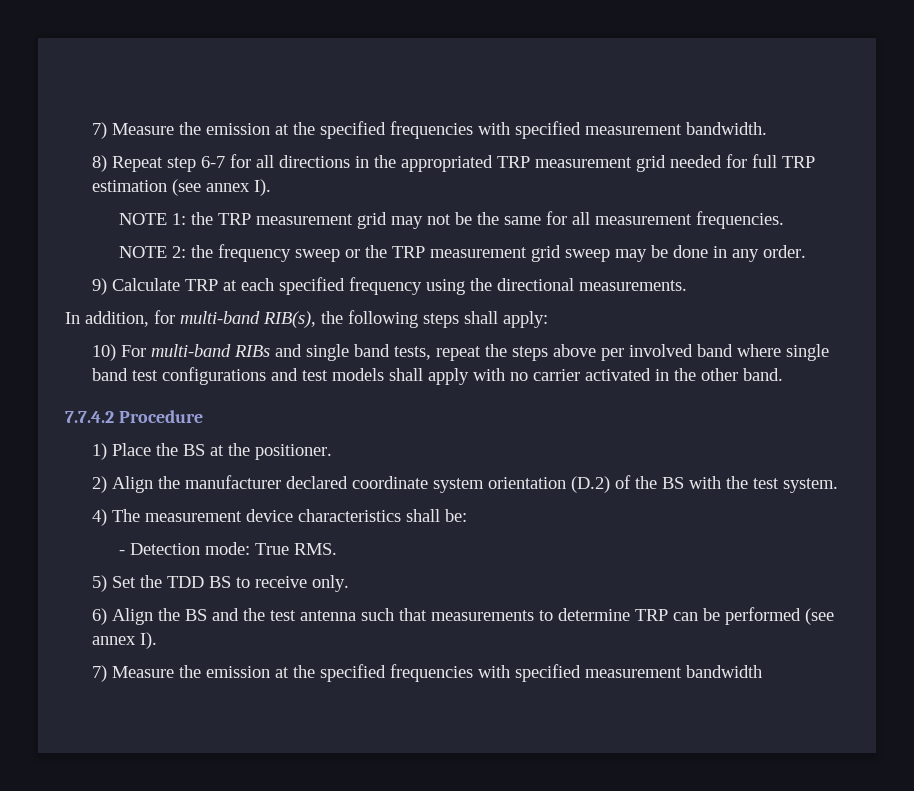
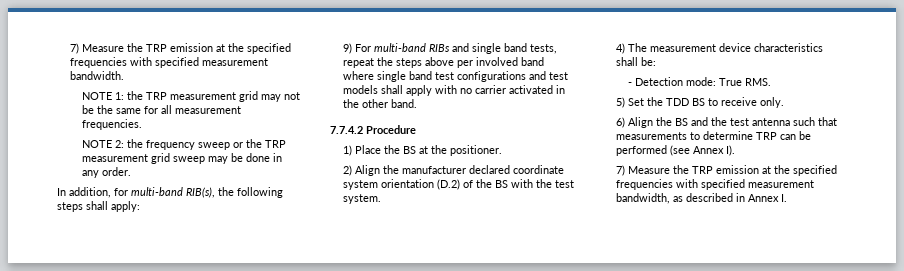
- 7) Measure the emission at the specified frequencies with specified measurement bandwidth.
+ 7) Measure the TRP emission at the specified frequencies with specified measurement bandwidth.
- 8) Repeat step 6-7 for all directions in the appropriated TRP measurement grid needed for full TRP estimation (see annex I).
- 9) Calculate TRP at each specified frequency using the directional measurements.
- 10) For multi-band RIBs and single band tests, repeat the steps above per involved band where single band test configurations and test models shall apply with no carrier activated in the other band.
+ 9) For multi-band RIBs and single band tests, repeat the steps above per involved band where single band test configurations and test models shall apply with no carrier activated in the other band.
- 6) Align the BS and the test antenna such that measurements to determine TRP can be performed (see annex I).
+ 6) Align the BS and the test antenna such that measurements to determine TRP can be performed (see Annex I).
- 7) Measure the emission at the specified frequencies with specified measurement bandwidth
+ 7) Measure the TRP emission at the specified frequencies with specified measurement bandwidth, as described in Annex I.

